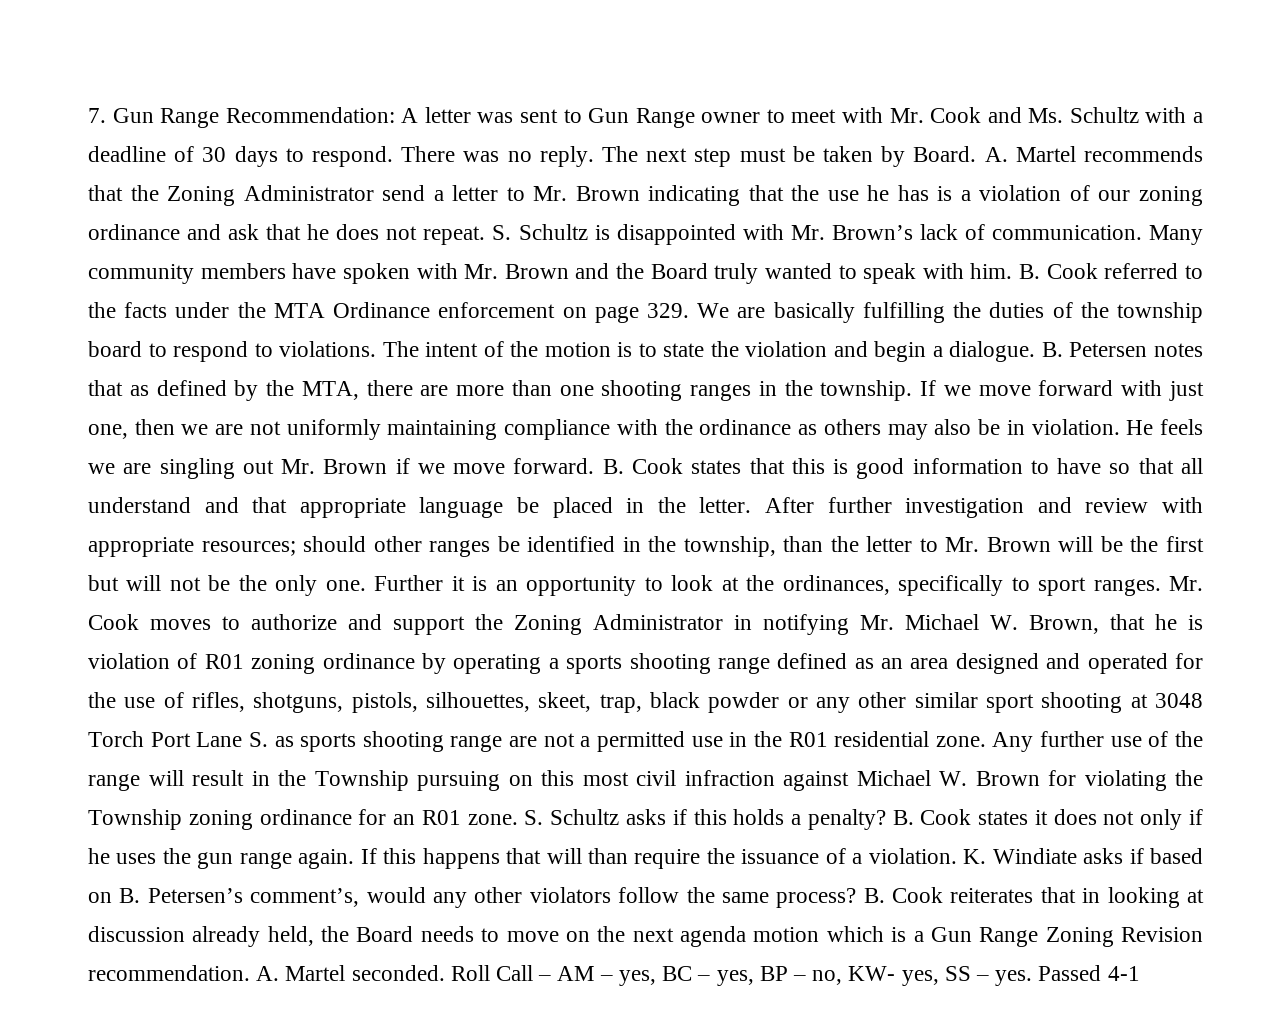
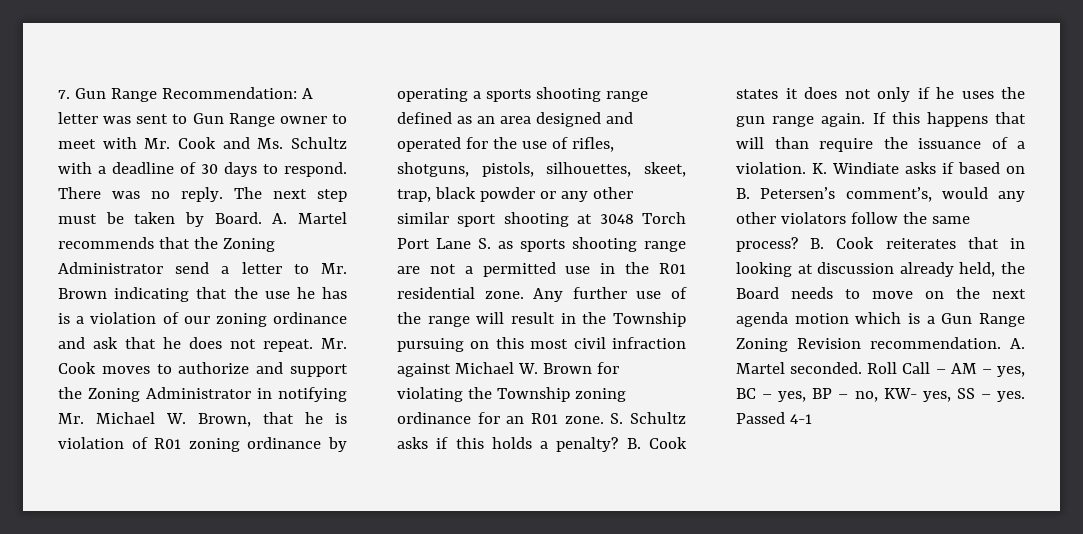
- S. Schultz is disappointed with Mr. Brown’s lack of communication. Many community members have spoken with Mr. Brown and the Board truly wanted to speak with him. B. Cook referred to the facts under the MTA Ordinance enforcement on page 329. We are basically fulfilling the duties of the township board to respond to violations. The intent of the motion is to state the violation and begin a dialogue. B. Petersen notes that as defined by the MTA, there are more than one shooting ranges in the township. If we move forward with just one, then we are not uniformly maintaining compliance with the ordinance as others may also be in violation. He feels we are singling out Mr. Brown if we move forward. B. Cook states that this is good information to have so that all understand and that appropriate language be placed in the letter. After further investigation and review with appropriate resources; should other ranges be identified in the township, than the letter to Mr. Brown will be the first but will not be the only one. Further it is an opportunity to look at the ordinances, specifically to sport ranges.

